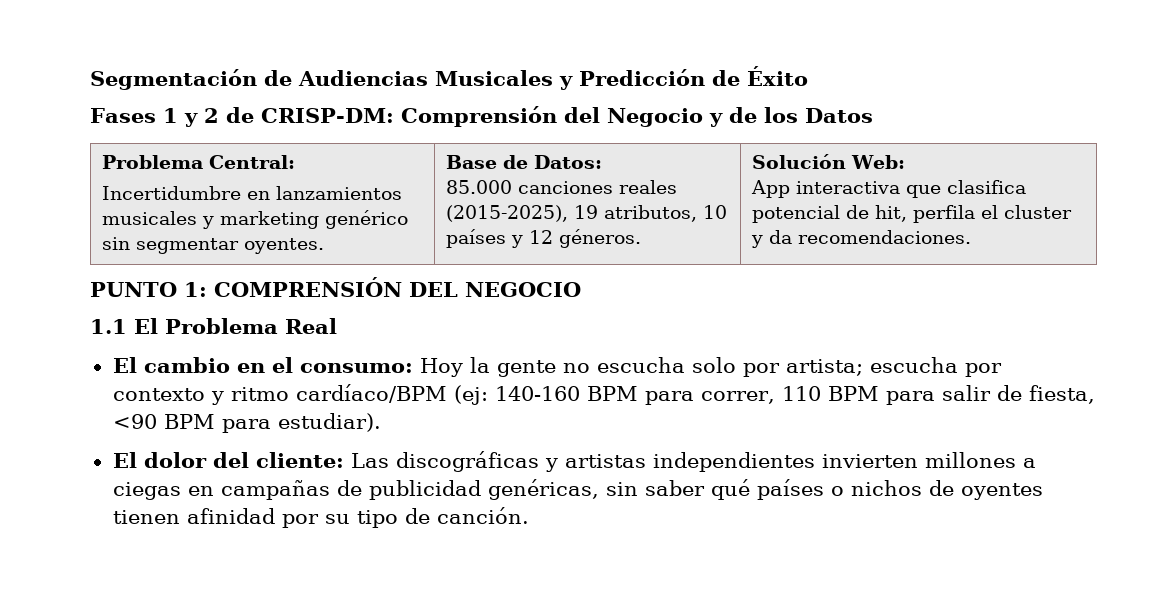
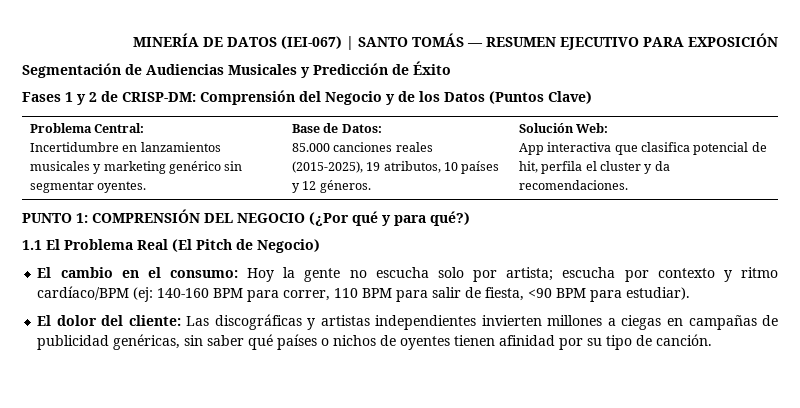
+ MINERÍA DE DATOS (IEI-067) | SANTO TOMÁS — RESUMEN EJECUTIVO PARA EXPOSICIÓN
- Fases 1 y 2 de CRISP-DM: Comprensión del Negocio y de los Datos
+ Fases 1 y 2 de CRISP-DM: Comprensión del Negocio y de los Datos (Puntos Clave)
- PUNTO 1: COMPRENSIÓN DEL NEGOCIO
+ PUNTO 1: COMPRENSIÓN DEL NEGOCIO (¿Por qué y para qué?)
- 1.1 El Problema Real
+ 1.1 El Problema Real (El Pitch de Negocio)

